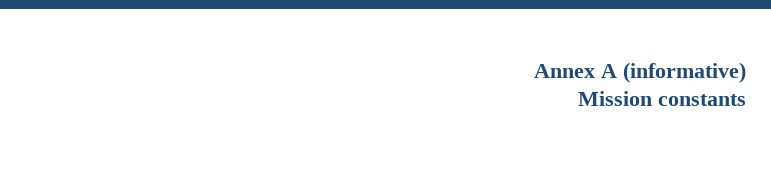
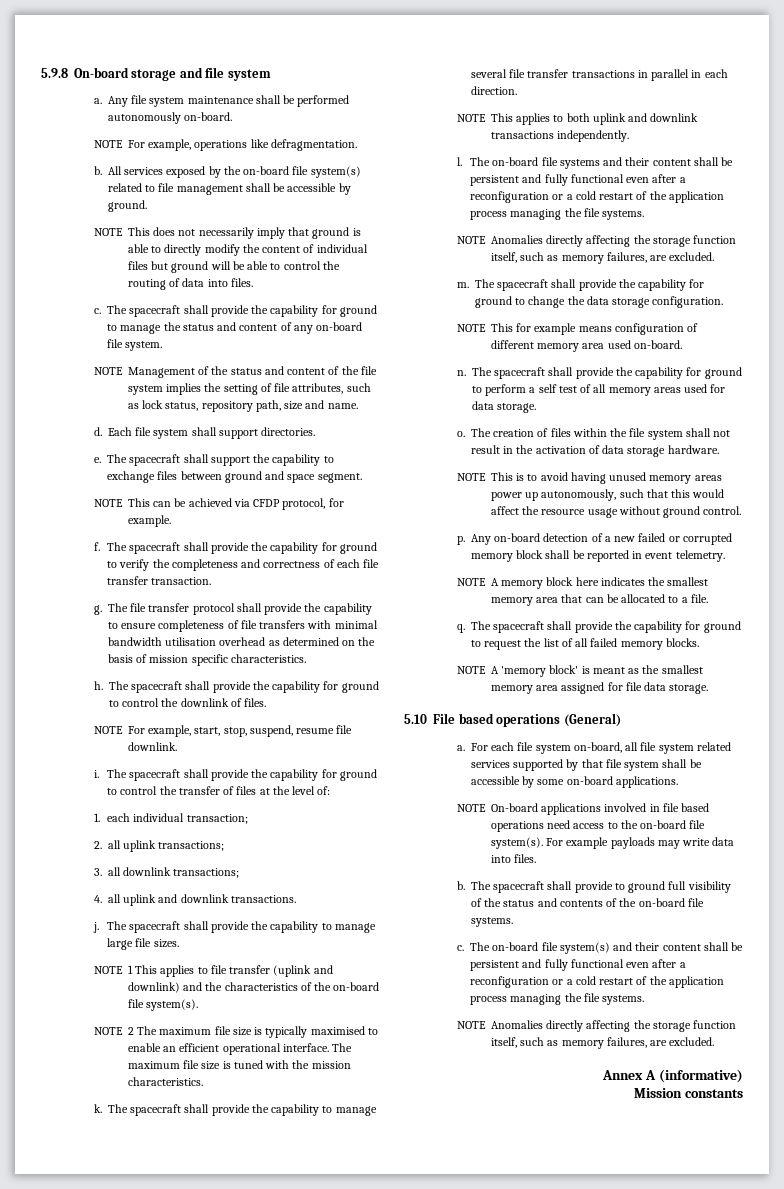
+ 5.9.8 On-board storage and file system
+ a. Any file system maintenance shall be performed autonomously on-board.
+ NOTE For example, operations like defragmentation.
+ b. All services exposed by the on-board file system(s) related to file management shall be accessible by ground.
+ NOTE This does not necessarily imply that ground is able to directly modify the content of individual files but ground will be able to control the routing of data into files.
+ c. The spacecraft shall provide the capability for ground to manage the status and content of any on-board file system.
+ NOTE Management of the status and content of the file system implies the setting of file attributes, such as lock status, repository path, size and name.
+ d. Each file system shall support directories.
+ e. The spacecraft shall support the capability to exchange files between ground and space segment.
+ NOTE This can be achieved via CFDP protocol, for example.
+ f. The spacecraft shall provide the capability for ground to verify the completeness and correctness of each file transfer transaction.
+ g. The file transfer protocol shall provide the capability to ensure completeness of file transfers with minimal bandwidth utilisation overhead as determined on the basis of mission specific characteristics.
+ h. The spacecraft shall provide the capability for ground to control the downlink of files.
+ NOTE For example, start, stop, suspend, resume file downlink.
+ i. The spacecraft shall provide the capability for ground to control the transfer of files at the level of:
+ 1. each individual transaction;
+ 2. all uplink transactions;
+ 3. all downlink transactions;
+ 4. all uplink and downlink transactions.
+ j. The spacecraft shall provide the capability to manage large file sizes.
+ NOTE 1 This applies to file transfer (uplink and downlink) and the characteristics of the on-board file system(s).
+ NOTE 2 The maximum file size is typically maximised to enable an efficient operational interface. The maximum file size is tuned with the mission characteristics.
+ k. The spacecraft shall provide the capability to manage several file transfer transactions in parallel in each direction.
+ NOTE This applies to both uplink and downlink transactions independently.
+ l. The on-board file systems and their content shall be persistent and fully functional even after a reconfiguration or a cold restart of the application process managing the file systems.
+ NOTE Anomalies directly affecting the storage function itself, such as memory failures, are excluded.
+ m. The spacecraft shall provide the capability for ground to change the data storage configuration.
+ NOTE This for example means configuration of different memory area used on-board.
+ n. The spacecraft shall provide the capability for ground to perform a self test of all memory areas used for data storage.
+ o. The creation of files within the file system shall not result in the activation of data storage hardware.
+ NOTE This is to avoid having unused memory areas power up autonomously, such that this would affect the resource usage without ground control.
+ p. Any on-board detection of a new failed or corrupted memory block shall be reported in event telemetry.
+ NOTE A memory block here indicates the smallest memory area that can be allocated to a file.
+ q. The spacecraft shall provide the capability for ground to request the list of all failed memory blocks.
+ NOTE A 'memory block' is meant as the smallest memory area assigned for file data storage.
+ 5.10 File based operations (General)
+ a. For each file system on-board, all file system related services supported by that file system shall be accessible by some on-board applications.
+ NOTE On-board applications involved in file based operations need access to the on-board file system(s). For example payloads may write data into files.
+ b. The spacecraft shall provide to ground full visibility of the status and contents of the on-board file systems.
+ c. The on-board file system(s) and their content shall be persistent and fully functional even after a reconfiguration or a cold restart of the application process managing the file systems.
+ NOTE Anomalies directly affecting the storage function itself, such as memory failures, are excluded.

